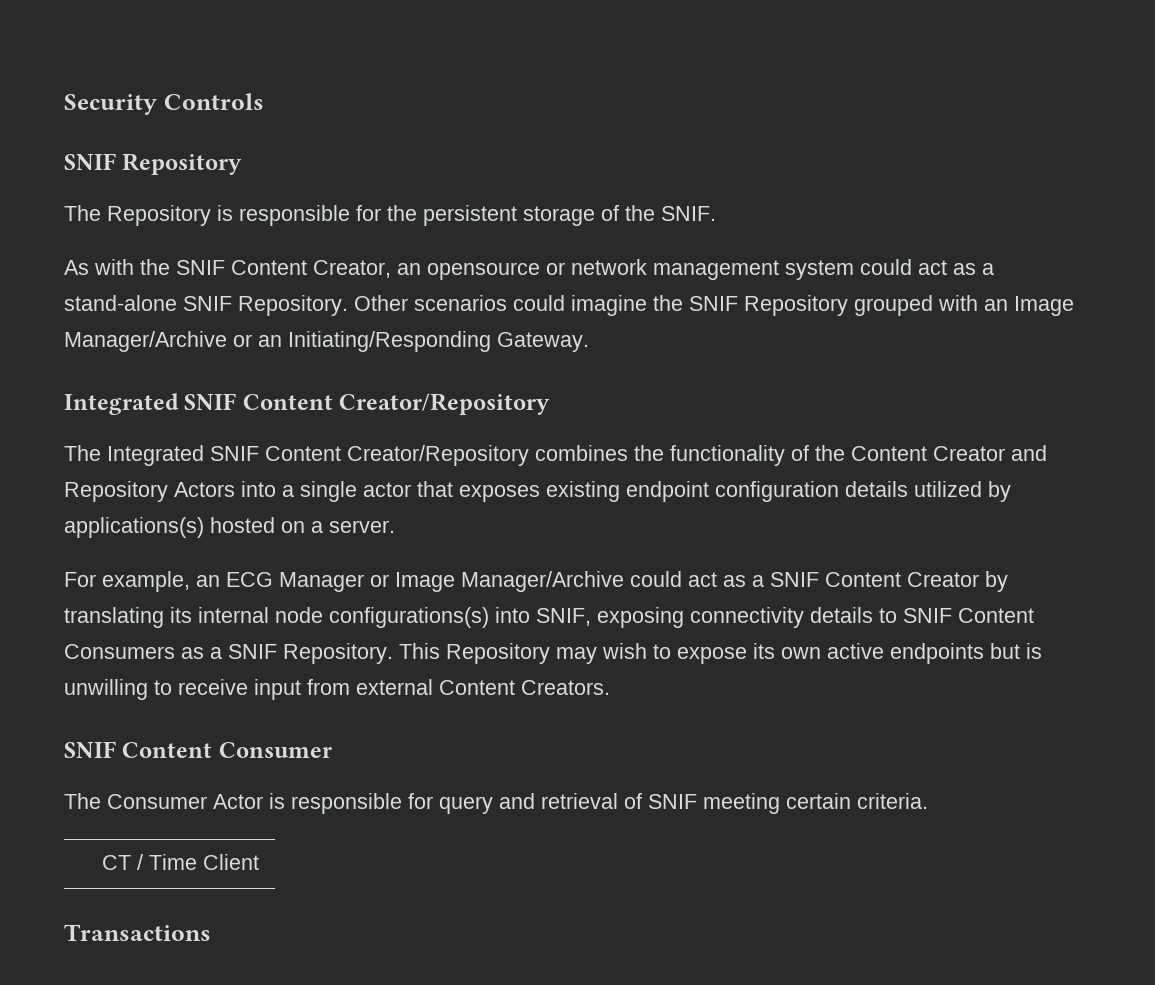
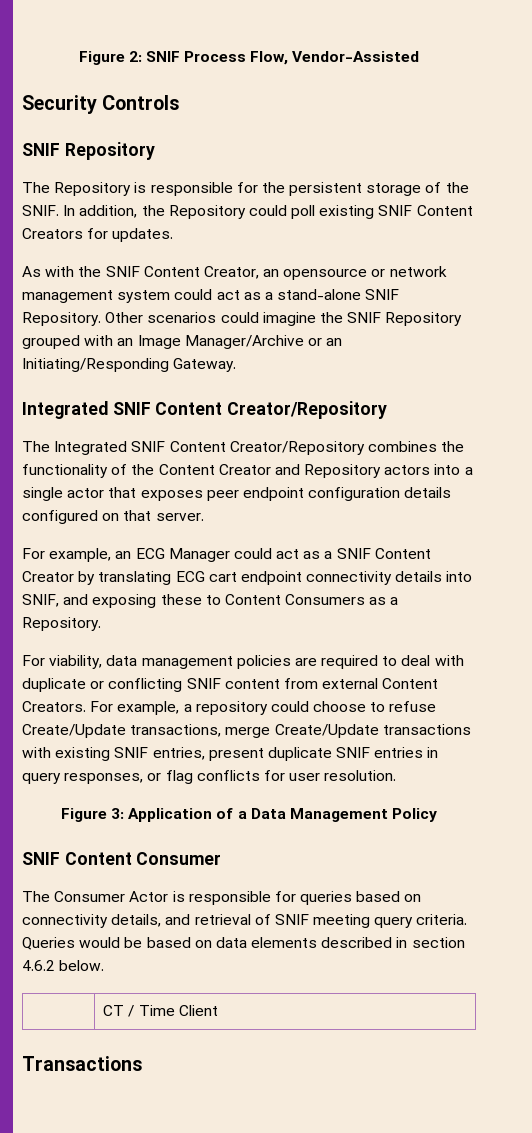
+ Figure 2: SNIF Process Flow, Vendor-Assisted
+ In addition, the Repository could poll existing SNIF Content Creators for updates.
- The Integrated SNIF Content Creator/Repository combines the functionality of the Content Creator and Repository Actors into a single actor that exposes existing endpoint configuration details utilized by applications(s) hosted on a server.
+ The Integrated SNIF Content Creator/Repository combines the functionality of the Content Creator and Repository actors into a single actor that exposes peer endpoint configuration details configured on that server.
- For example, an ECG Manager or Image Manager/Archive could act as a SNIF Content Creator by translating its internal node configurations(s) into SNIF, exposing connectivity details to SNIF Content Consumers as a SNIF Repository. This Repository may wish to expose its own active endpoints but is unwilling to receive input from external Content Creators.
+ For example, an ECG Manager could act as a SNIF Content Creator by translating ECG cart endpoint connectivity details into SNIF, and exposing these to Content Consumers as a Repository.
+ For viability, data management policies are required to deal with duplicate or conflicting SNIF content from external Content Creators. For example, a repository could choose to refuse Create/Update transactions, merge Create/Update transactions with existing SNIF entries, present duplicate SNIF entries in query responses, or flag conflicts for user resolution.
+ Figure 3: Application of a Data Management Policy
- The Consumer Actor is responsible for query and retrieval of SNIF meeting certain criteria.
+ The Consumer Actor is responsible for queries based on connectivity details, and retrieval of SNIF meeting query criteria. Queries would be based on data elements described in section 4.6.2 below.

